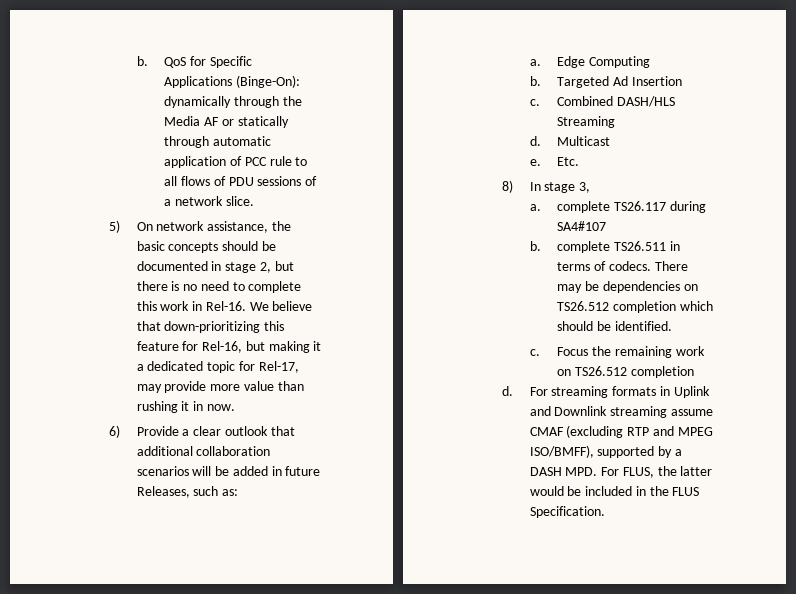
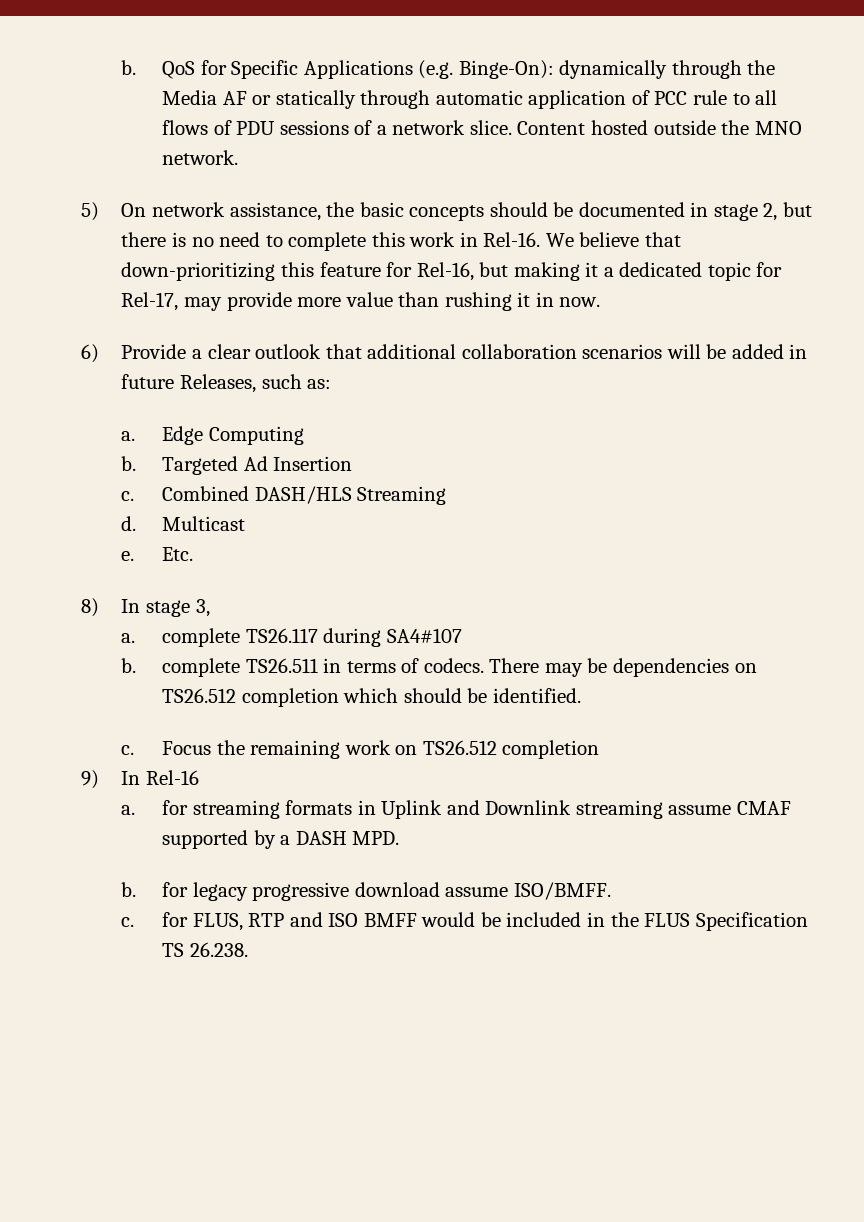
- QoS for Specific Applications (Binge-On): dynamically through the Media AF or statically through automatic application of PCC rule to all flows of PDU sessions of a network slice.
+ QoS for Specific Applications (e.g. Binge-On): dynamically through the Media AF or statically through automatic application of PCC rule to all flows of PDU sessions of a network slice. Content hosted outside the MNO network.
- d. For streaming formats in Uplink and Downlink streaming assume CMAF (excluding RTP and MPEG ISO/BMFF), supported by a DASH MPD. For FLUS, the latter would be included in the FLUS Specification.
+ 9) In Rel-16
+ a. for streaming formats in Uplink and Downlink streaming assume CMAF supported by a DASH MPD.
+ b. for legacy progressive download assume ISO/BMFF.
+ c. for FLUS, RTP and ISO BMFF would be included in the FLUS Specification TS 26.238.

